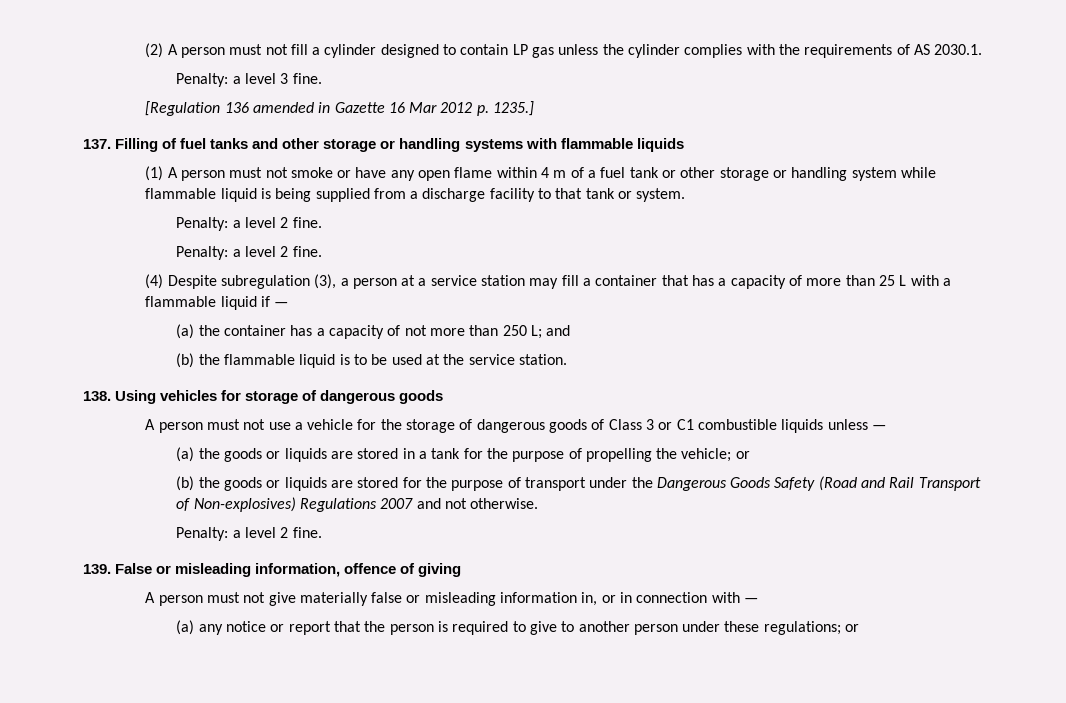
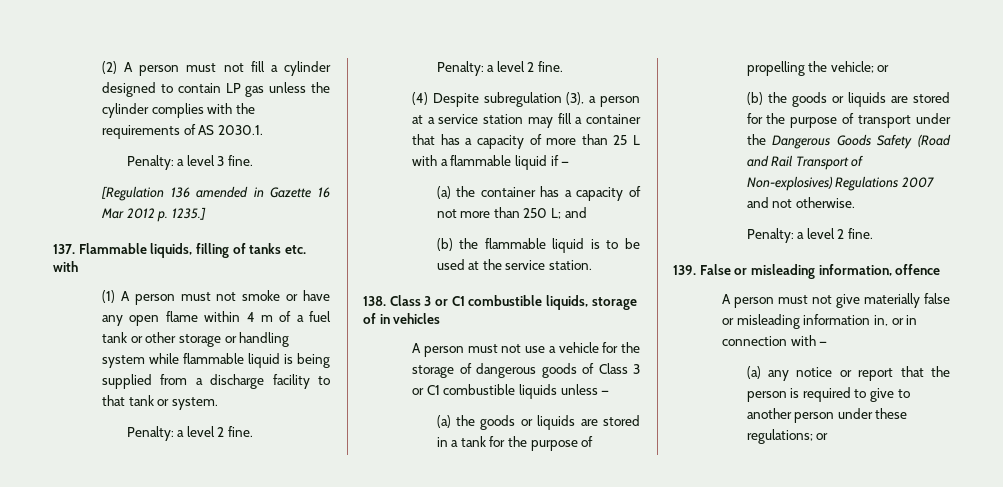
- 137. Filling of fuel tanks and other storage or handling systems with flammable liquids
+ 137. Flammable liquids, filling of tanks etc. with
- 138. Using vehicles for storage of dangerous goods
+ 138. Class 3 or C1 combustible liquids, storage of in vehicles
- 139. False or misleading information, offence of giving
+ 139. False or misleading information, offence

